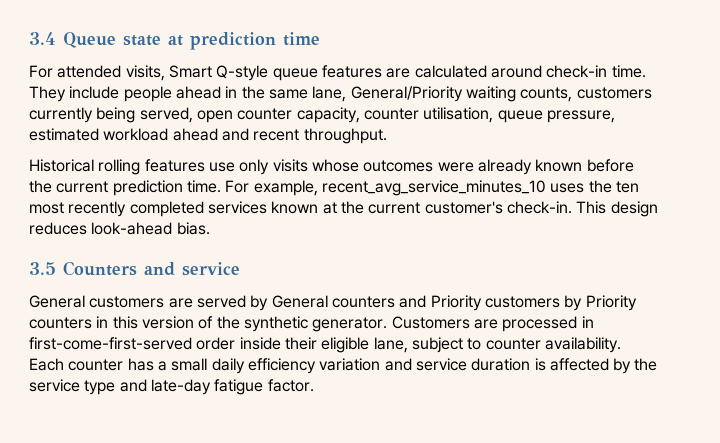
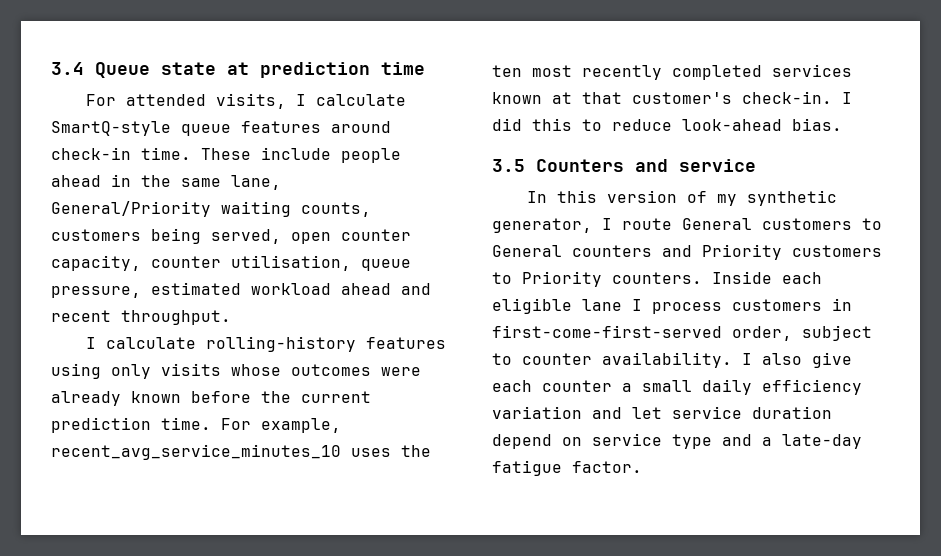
- For attended visits, Smart Q-style queue features are calculated around check-in time.
+ For attended visits, I calculate SmartQ-style queue features around check-in time.
- They include people ahead in the same lane, General/Priority waiting counts, customers currently being served, open counter capacity, counter utilisation, queue pressure, estimated workload ahead and recent throughput.
+ These include people ahead in the same lane, General/Priority waiting counts, customers being served, open counter capacity, counter utilisation, queue pressure, estimated workload ahead and recent throughput.
- Historical rolling features use only visits whose outcomes were already known before the current prediction time.
+ I calculate rolling-history features using only visits whose outcomes were already known before the current prediction time.
- For example, recent_avg_service_minutes_10 uses the ten most recently completed services known at the current customer's check-in. This design reduces look-ahead bias.
+ For example, recent_avg_service_minutes_10 uses the ten most recently completed services known at that customer's check-in. I did this to reduce look-ahead bias.
- General customers are served by General counters and Priority customers by Priority counters in this version of the synthetic generator. Customers are processed in first-come-first-served order inside their eligible lane, subject to counter availability. Each counter has a small daily efficiency variation and service duration is affected by the service type and late-day fatigue factor.
+ In this version of my synthetic generator, I route General customers to General counters and Priority customers to Priority counters. Inside each eligible lane I process customers in first-come-first-served order, subject to counter availability. I also give each counter a small daily efficiency variation and let service duration depend on service type and a late-day fatigue factor.

